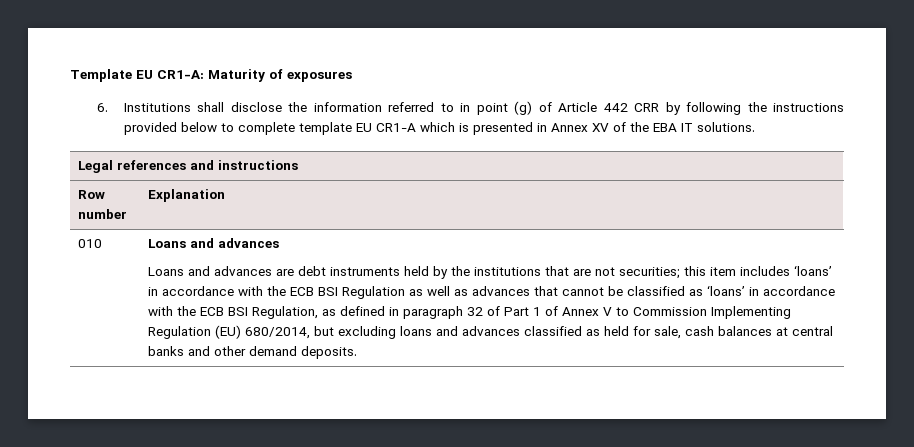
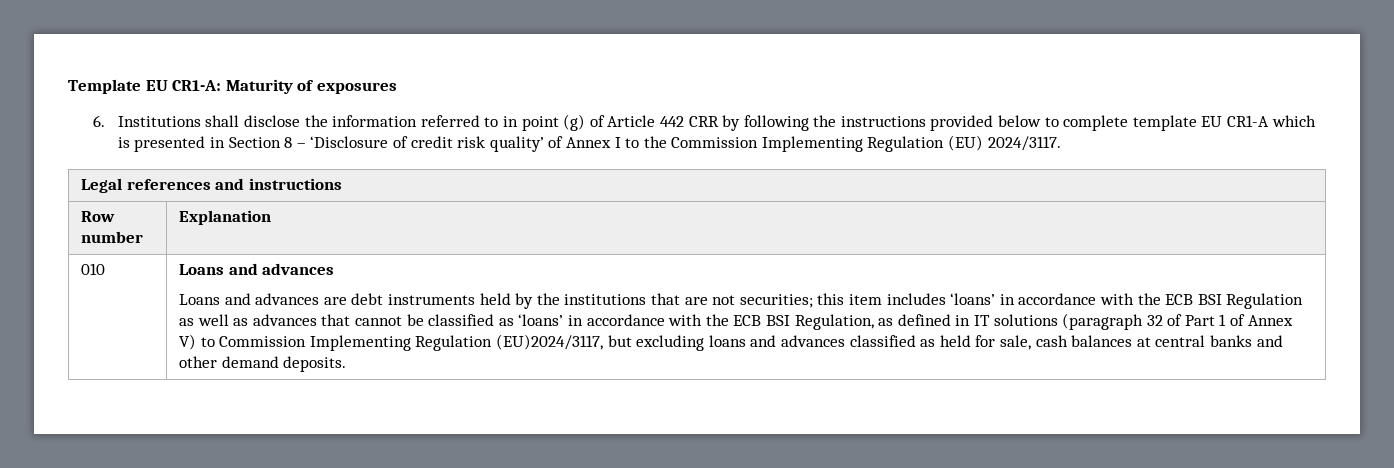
- 6. Institutions shall disclose the information referred to in point (g) of Article 442 CRR by following the instructions provided below to complete template EU CR1-A which is presented in Annex XV of the EBA IT solutions.
+ 6. Institutions shall disclose the information referred to in point (g) of Article 442 CRR by following the instructions provided below to complete template EU CR1-A which is presented in Section 8 – ‘Disclosure of credit risk quality’ of Annex I to the Commission Implementing Regulation (EU) 2024/3117.
- this item includes ‘loans’ in accordance with the ECB BSI Regulation as well as advances that cannot be classified as ‘loans’ in accordance with the ECB BSI Regulation, as defined in paragraph 32 of Part 1 of Annex V to Commission Implementing Regulation (EU) 680/2014, but excluding loans and advances classified as held for sale, cash balances at central banks and other demand deposits.
+ this item includes ‘loans’ in accordance with the ECB BSI Regulation as well as advances that cannot be classified as ‘loans’ in accordance with the ECB BSI Regulation, as defined in IT solutions (paragraph 32 of Part 1 of Annex V) to Commission Implementing Regulation (EU)2024/3117, but excluding loans and advances classified as held for sale, cash balances at central banks and other demand deposits.

